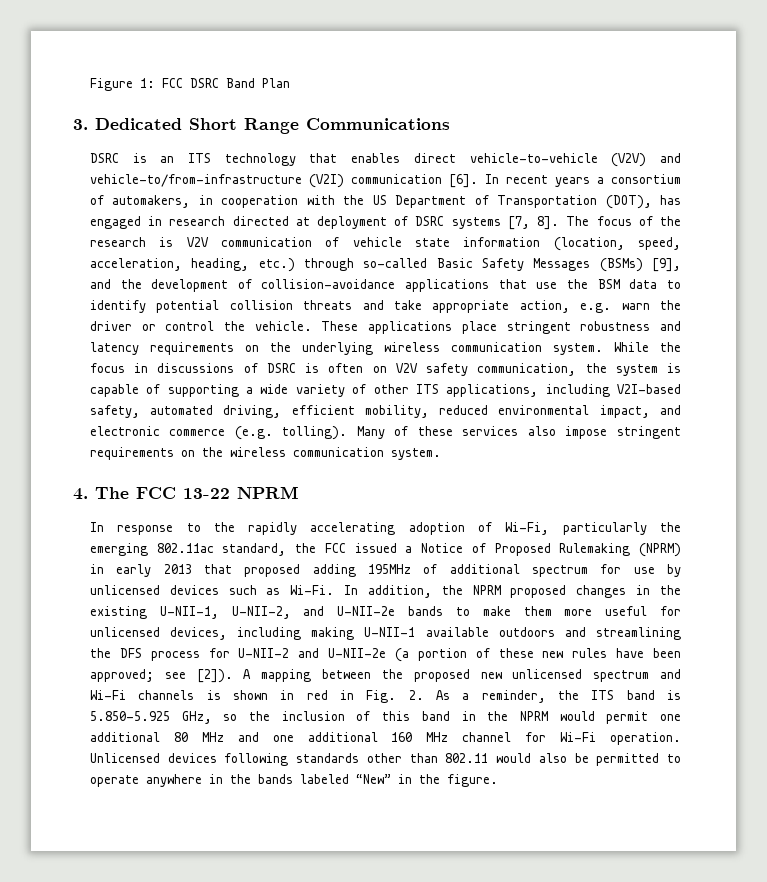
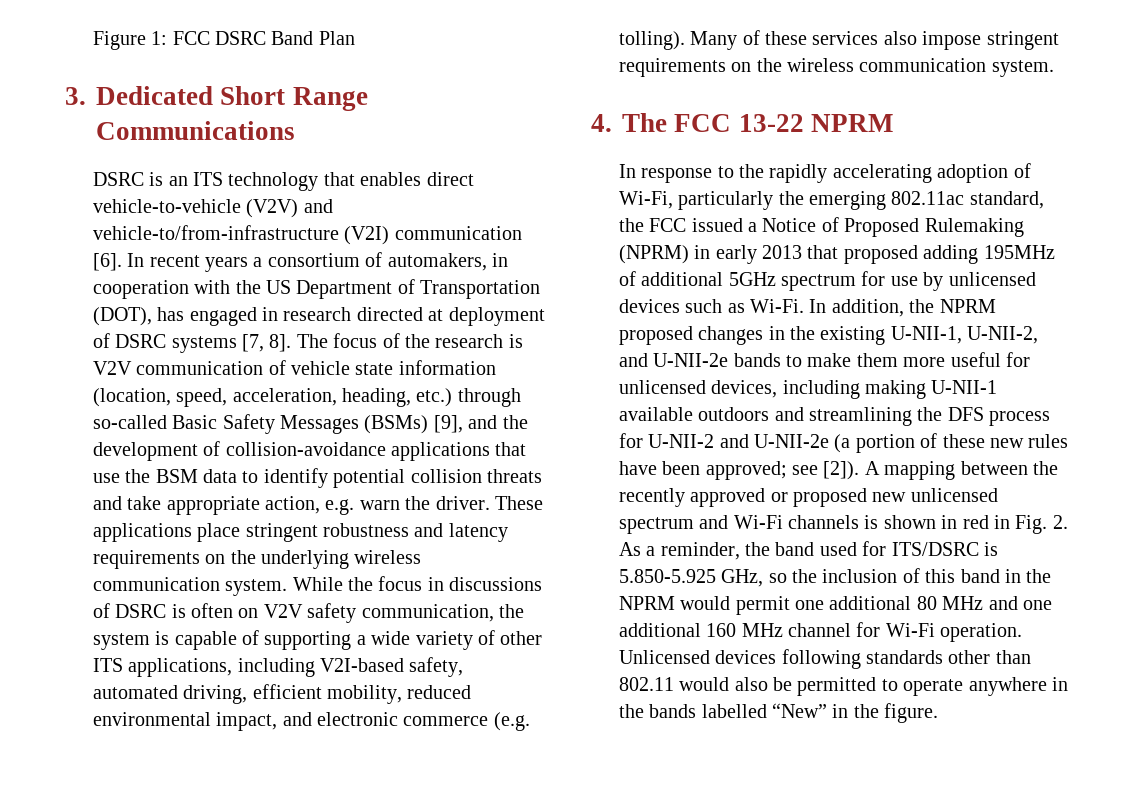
- The focus of the research is V2V communication of vehicle state information (location, speed, acceleration, heading, etc.) through so-called Basic Safety Messages (BSMs) [9], and the development of collision-avoidance applications that use the BSM data to identify potential collision threats and take appropriate action, e.g. warn the driver or control the vehicle.
+ The focus of the research is V2V communication of vehicle state information (location, speed, acceleration, heading, etc.) through so-called Basic Safety Messages (BSMs) [9], and the development of collision-avoidance applications that use the BSM data to identify potential collision threats and take appropriate action, e.g. warn the driver.
- In response to the rapidly accelerating adoption of Wi-Fi, particularly the emerging 802.11ac standard, the FCC issued a Notice of Proposed Rulemaking (NPRM) in early 2013 that proposed adding 195MHz of additional spectrum for use by unlicensed devices such as Wi-Fi.
+ In response to the rapidly accelerating adoption of Wi-Fi, particularly the emerging 802.11ac standard, the FCC issued a Notice of Proposed Rulemaking (NPRM) in early 2013 that proposed adding 195MHz of additional 5GHz spectrum for use by unlicensed devices such as Wi-Fi.
- A mapping between the proposed new unlicensed spectrum and Wi-Fi channels is shown in red in Fig. 2. As a reminder, the ITS band is 5.850-5.925 GHz, so the inclusion of this band in the NPRM would permit one additional 80 MHz and one additional 160 MHz channel for Wi-Fi operation.
+ A mapping between the recently approved or proposed new unlicensed spectrum and Wi-Fi channels is shown in red in Fig. 2. As a reminder, the band used for ITS/DSRC is 5.850-5.925 GHz, so the inclusion of this band in the NPRM would permit one additional 80 MHz and one additional 160 MHz channel for Wi-Fi operation.
- Unlicensed devices following standards other than 802.11 would also be permitted to operate anywhere in the bands labeled “New” in the figure.
+ Unlicensed devices following standards other than 802.11 would also be permitted to operate anywhere in the bands labelled “New” in the figure.

